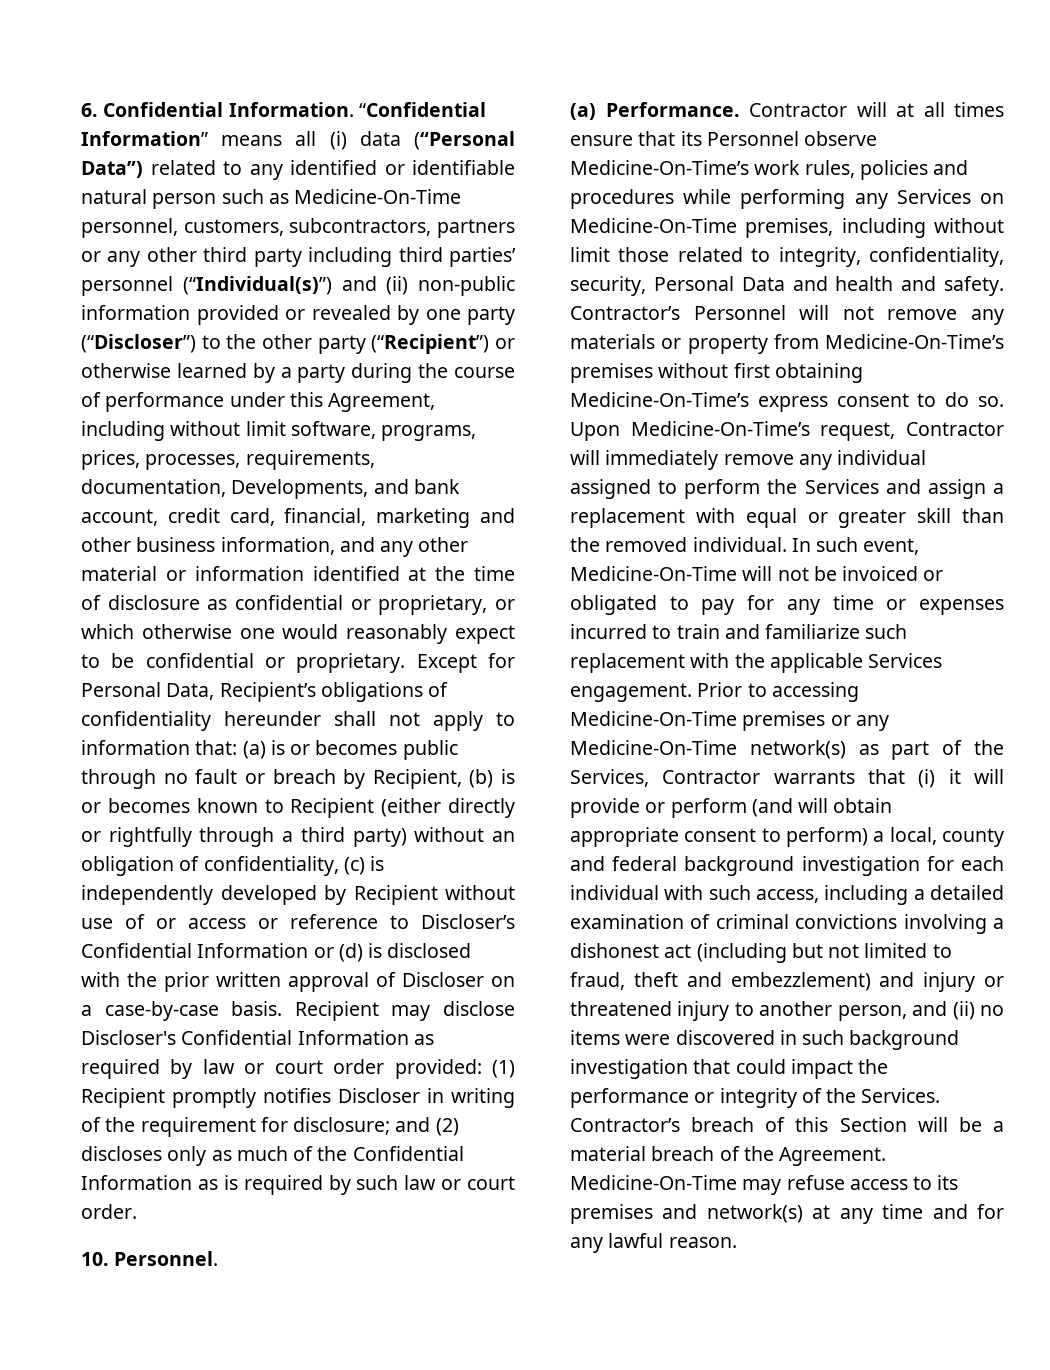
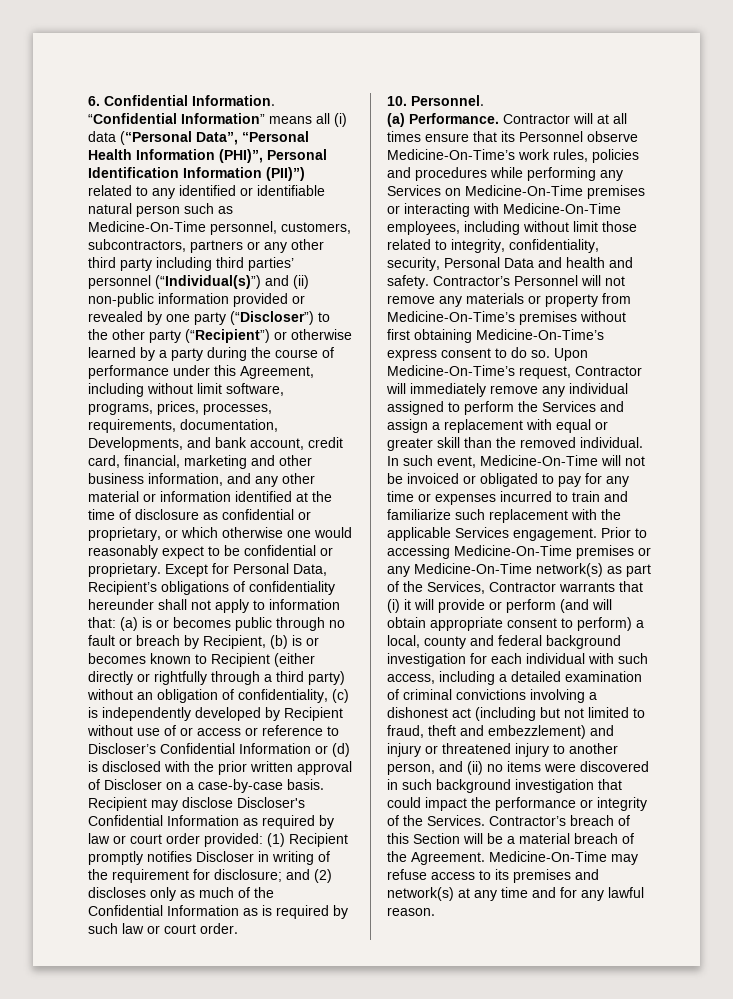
- “Confidential Information” means all (i) data (“Personal Data”) related to any identified or identifiable natural person such as Medicine-On-Time personnel, customers, subcontractors, partners or any other third party including third parties’ personnel (“Individual(s)”) and (ii) non-public information provided or revealed by one party (“Discloser”) to the other party (“Recipient”) or otherwise learned by a party during the course of performance under this Agreement, including without limit software, programs, prices, processes, requirements, documentation, Developments, and bank account, credit card, financial, marketing and other business information, and any other material or information identified at the time of disclosure as confidential or proprietary, or which otherwise one would reasonably expect to be confidential or proprietary.
+ “Confidential Information” means all (i) data (“Personal Data”, “Personal Health Information (PHI)”, Personal Identification Information (PII)”) related to any identified or identifiable natural person such as Medicine-On-Time personnel, customers, subcontractors, partners or any other third party including third parties’ personnel (“Individual(s)”) and (ii) non-public information provided or revealed by one party (“Discloser”) to the other party (“Recipient”) or otherwise learned by a party during the course of performance under this Agreement, including without limit software, programs, prices, processes, requirements, documentation, Developments, and bank account, credit card, financial, marketing and other business information, and any other material or information identified at the time of disclosure as confidential or proprietary, or which otherwise one would reasonably expect to be confidential or proprietary.
- Contractor will at all times ensure that its Personnel observe Medicine-On-Time’s work rules, policies and procedures while performing any Services on Medicine-On-Time premises, including without limit those related to integrity, confidentiality, security, Personal Data and health and safety.
+ Contractor will at all times ensure that its Personnel observe Medicine-On-Time’s work rules, policies and procedures while performing any Services on Medicine-On-Time premises or interacting with Medicine-On-Time employees, including without limit those related to integrity, confidentiality, security, Personal Data and health and safety.

